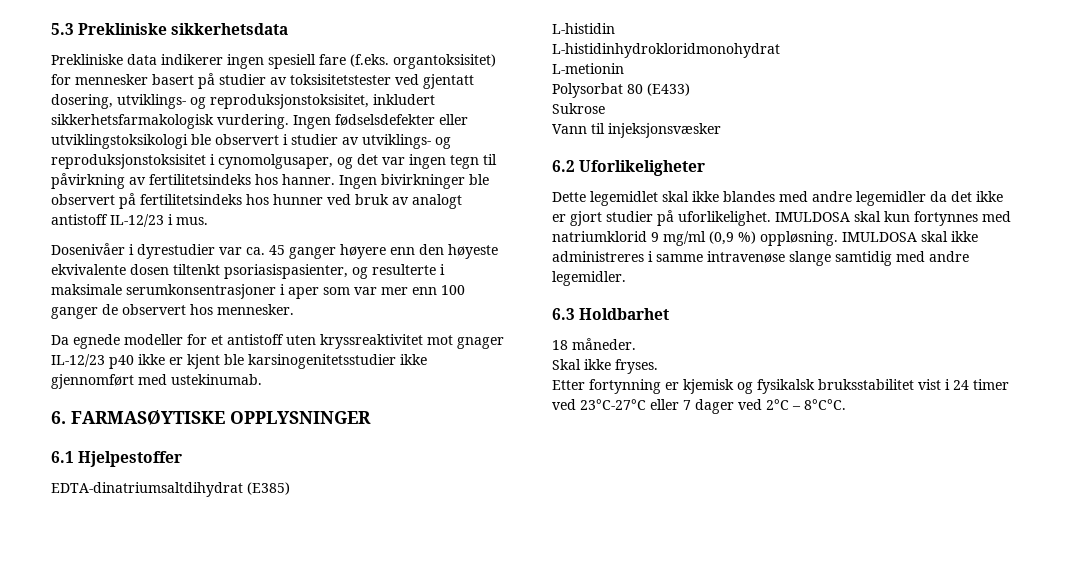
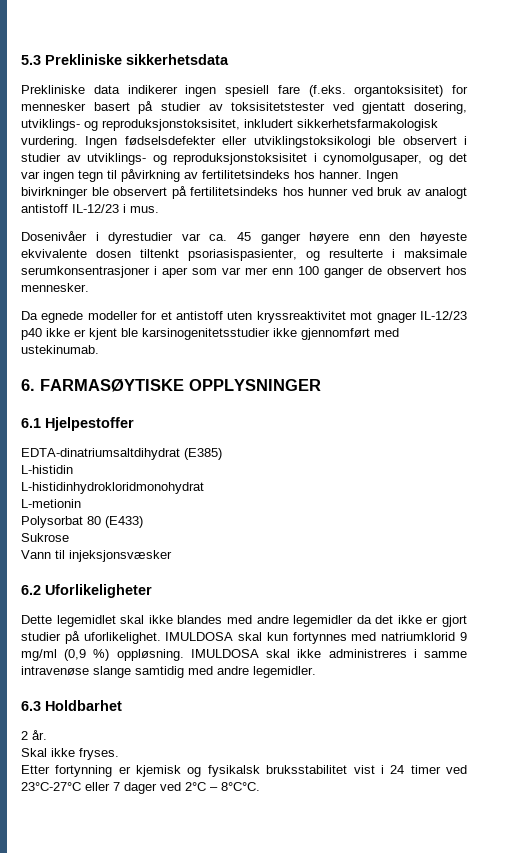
- 18 måneder.
+ 2 år.

